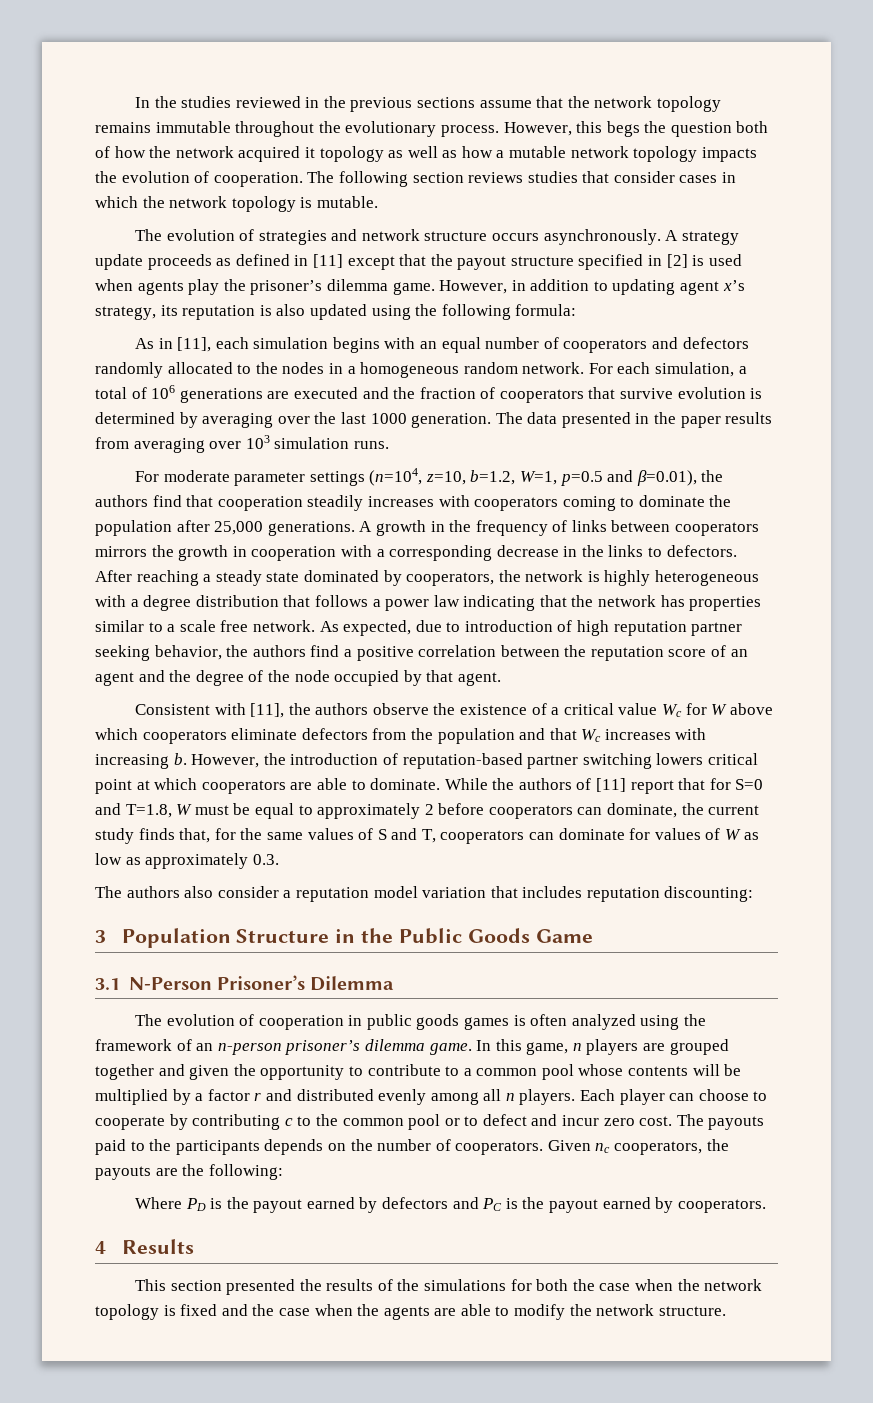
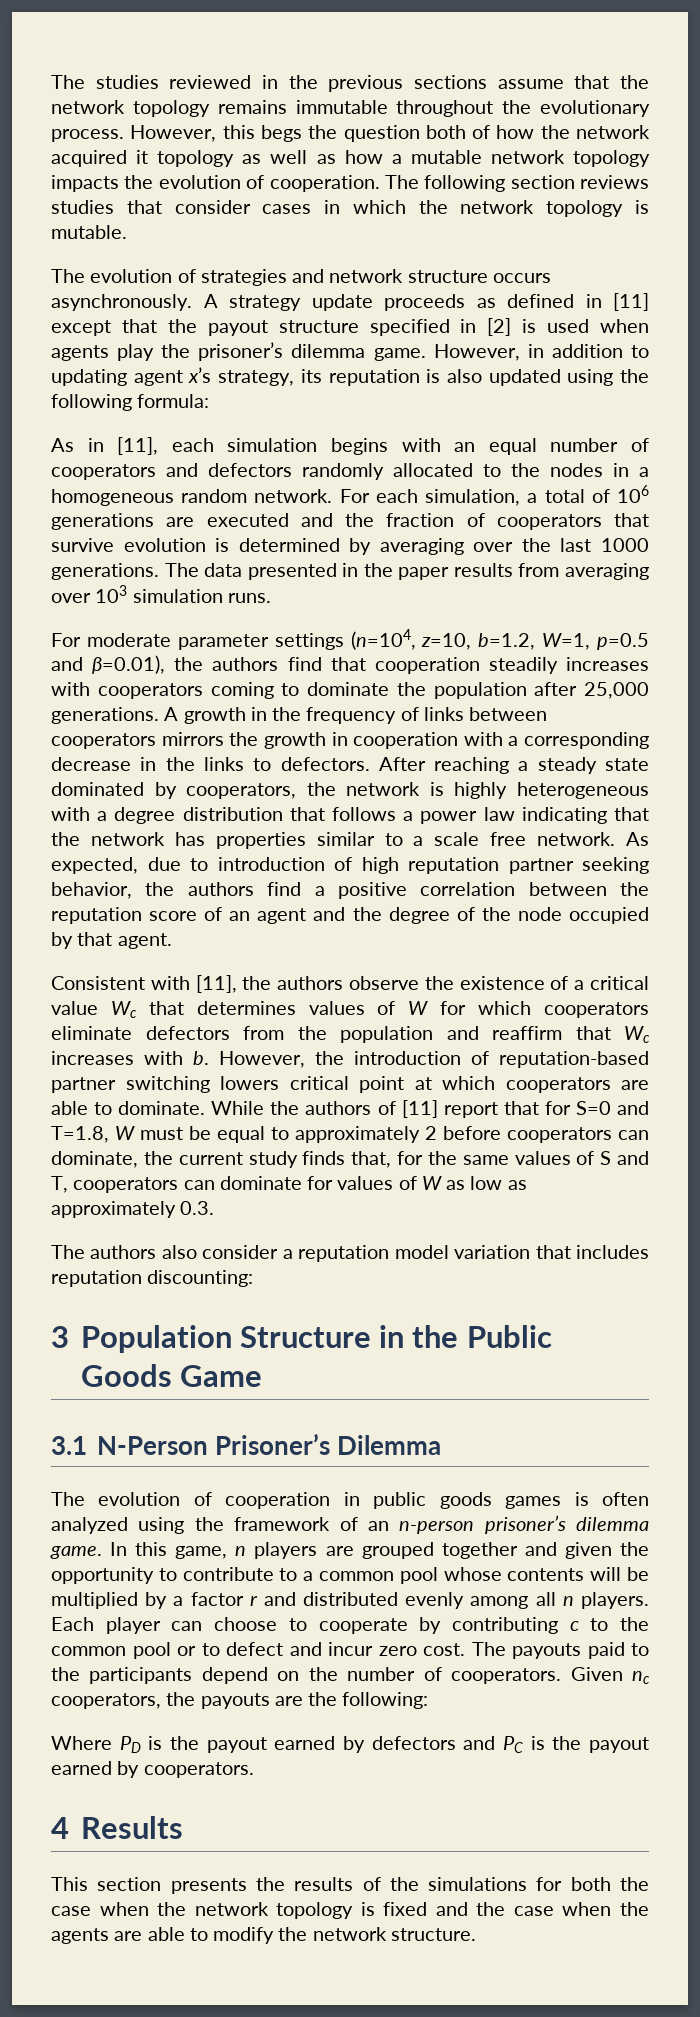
- In the studies reviewed in the previous sections assume that the network topology remains immutable throughout the evolutionary process.
+ The studies reviewed in the previous sections assume that the network topology remains immutable throughout the evolutionary process.
- For each simulation, a total of 106 generations are executed and the fraction of cooperators that survive evolution is determined by averaging over the last 1000 generation.
+ For each simulation, a total of 106 generations are executed and the fraction of cooperators that survive evolution is determined by averaging over the last 1000 generations.
- Consistent with [11], the authors observe the existence of a critical value Wc for W above which cooperators eliminate defectors from the population and that Wc increases with increasing b.
+ Consistent with [11], the authors observe the existence of a critical value Wc that determines values of W for which cooperators eliminate defectors from the population and reaffirm that Wc increases with b.
- The payouts paid to the participants depends on the number of cooperators.
+ The payouts paid to the participants depend on the number of cooperators.
- This section presented the results of the simulations for both the case when the network topology is fixed and the case when the agents are able to modify the network structure.
+ This section presents the results of the simulations for both the case when the network topology is fixed and the case when the agents are able to modify the network structure.

